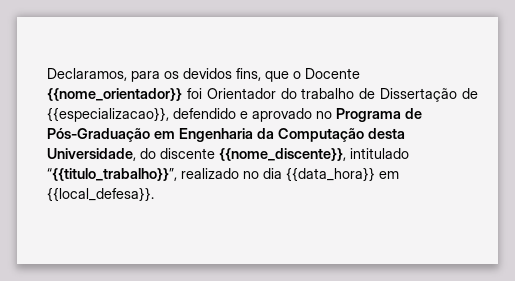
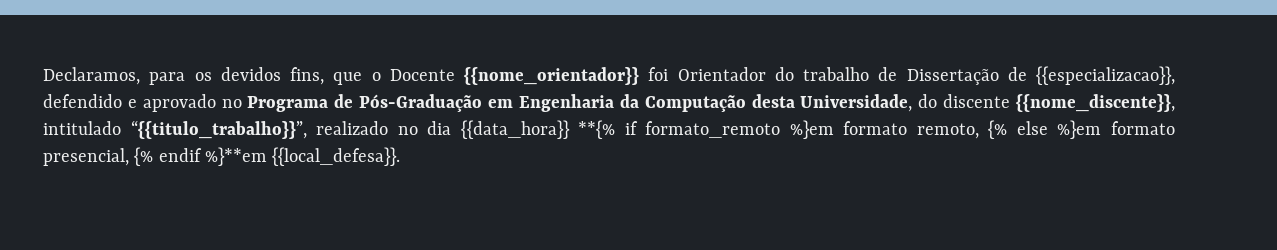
- Declaramos, para os devidos fins, que o Docente {{nome_orientador}} foi Orientador do trabalho de Dissertação de {{especializacao}}, defendido e aprovado no Programa de Pós-Graduação em Engenharia da Computação desta Universidade, do discente {{nome_discente}}, intitulado “{{titulo_trabalho}}”, realizado no dia {{data_hora}} em {{local_defesa}}.
+ Declaramos, para os devidos fins, que o Docente {{nome_orientador}} foi Orientador do trabalho de Dissertação de {{especializacao}}, defendido e aprovado no Programa de Pós-Graduação em Engenharia da Computação desta Universidade, do discente {{nome_discente}}, intitulado “{{titulo_trabalho}}”, realizado no dia {{data_hora}} **{% if formato_remoto %}em formato remoto, {% else %}em formato presencial, {% endif %}**em {{local_defesa}}.

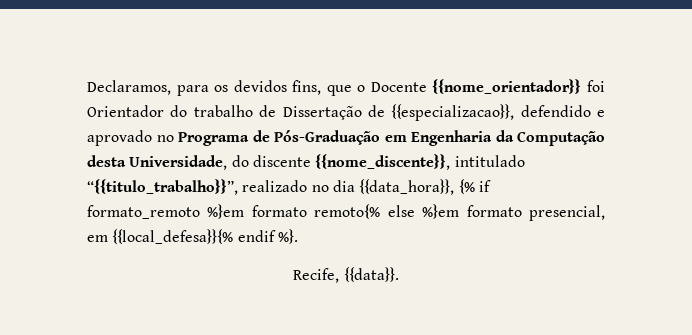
- Declaramos, para os devidos fins, que o Docente {{nome_orientador}} foi Orientador do trabalho de Dissertação de {{especializacao}}, defendido e aprovado no Programa de Pós-Graduação em Engenharia da Computação desta Universidade, do discente {{nome_discente}}, intitulado “{{titulo_trabalho}}”, realizado no dia {{data_hora}} **{% if formato_remoto %}em formato remoto, {% else %}em formato presencial, {% endif %}**em {{local_defesa}}.
+ Declaramos, para os devidos fins, que o Docente {{nome_orientador}} foi Orientador do trabalho de Dissertação de {{especializacao}}, defendido e aprovado no Programa de Pós-Graduação em Engenharia da Computação desta Universidade, do discente {{nome_discente}}, intitulado “{{titulo_trabalho}}”, realizado no dia {{data_hora}}, {% if formato_remoto %}em formato remoto{% else %}em formato presencial, em {{local_defesa}}{% endif %}.
+ Recife, {{data}}.

